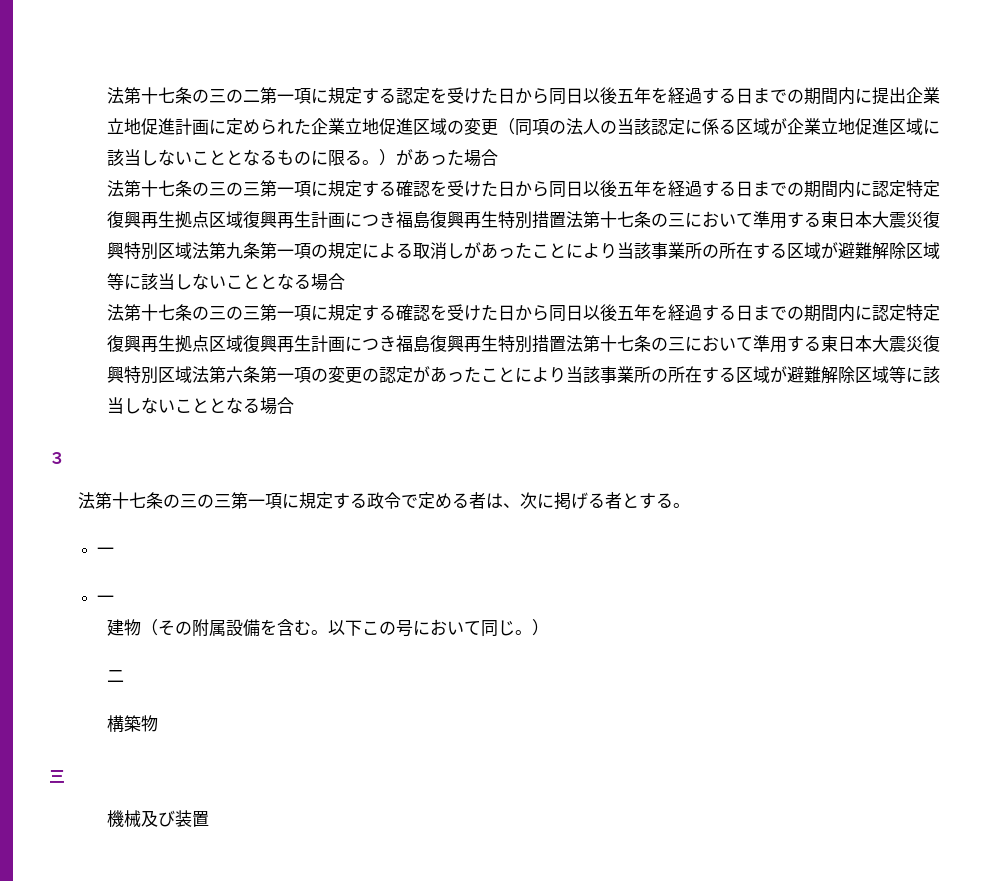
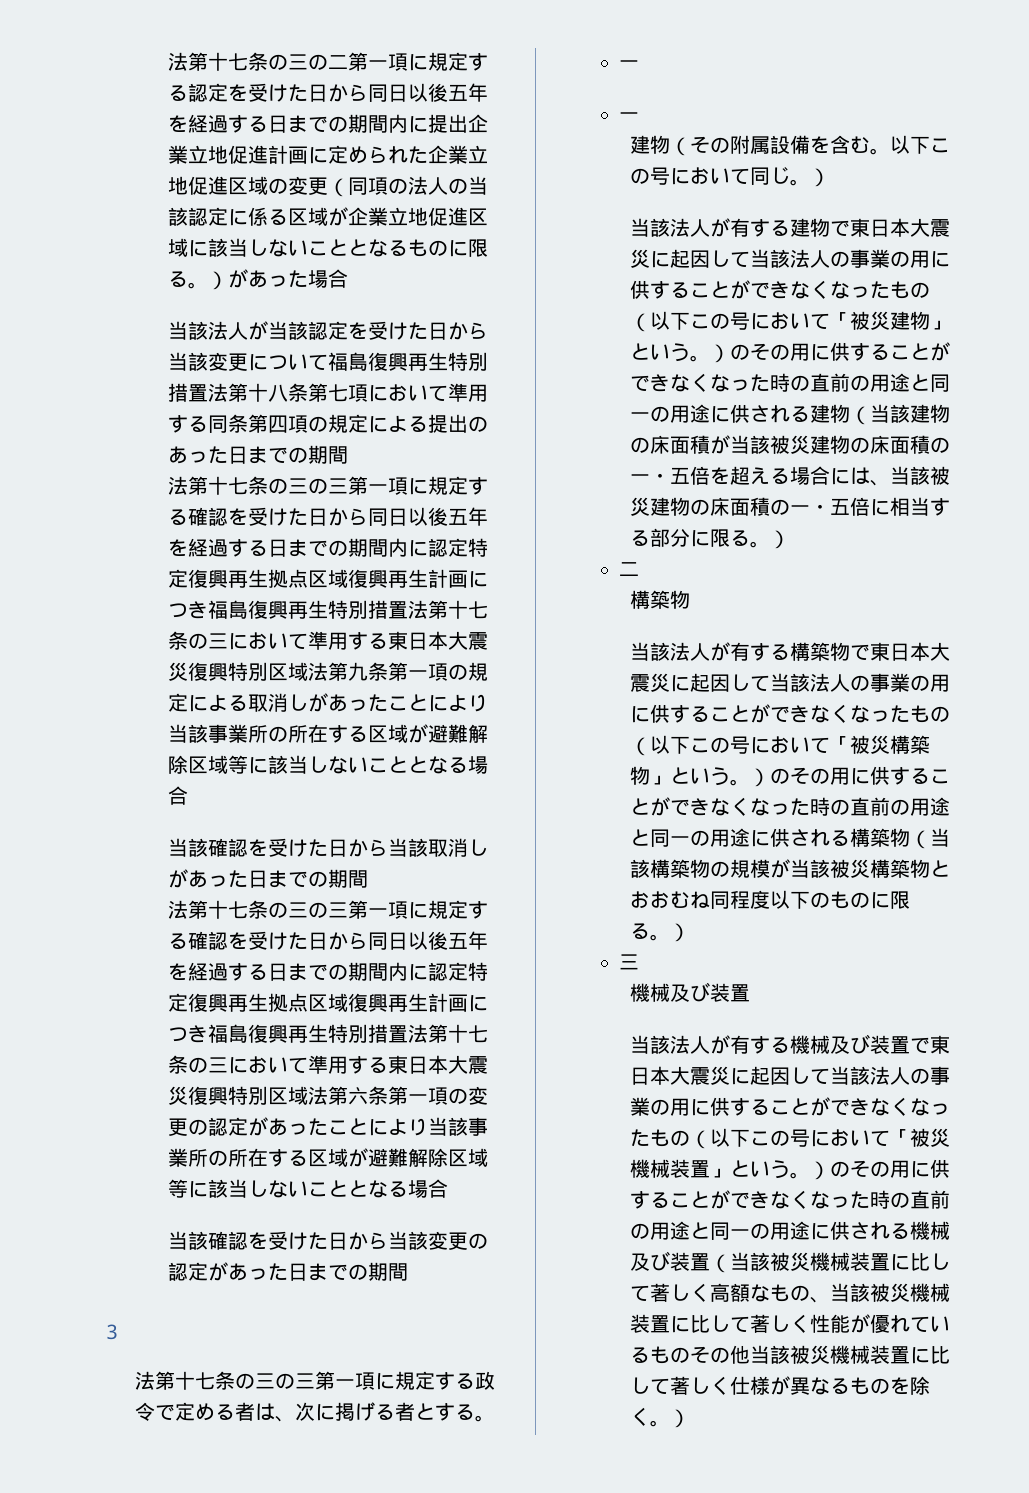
+ 当該法人が当該認定を受けた日から当該変更について福島復興再生特別措置法第十八条第七項において準用する同条第四項の規定による提出のあった日までの期間
+ 当該確認を受けた日から当該取消しがあった日までの期間
+ 当該確認を受けた日から当該変更の認定があった日までの期間
  以下この号において同じ。）
+ 当該法人が有する建物で東日本大震災に起因して当該法人の事業の用に供することができなくなったもの（以下この号において「被災建物」という。）のその用に供することができなくなった時の直前の用途と同一の用途に供される建物（当該建物の床面積が当該被災建物の床面積の一・五倍を超える場合には、当該被災建物の床面積の一・五倍に相当する部分に限る。）
  二
  構築物
+ 当該法人が有する構築物で東日本大震災に起因して当該法人の事業の用に供することができなくなったもの（以下この号において「被災構築物」という。）のその用に供することができなくなった時の直前の用途と同一の用途に供される構築物（当該構築物の規模が当該被災構築物とおおむね同程度以下のものに限る。）
  三
  機械及び装置
+ 当該法人が有する機械及び装置で東日本大震災に起因して当該法人の事業の用に供することができなくなったもの（以下この号において「被災機械装置」という。）のその用に供することができなくなった時の直前の用途と同一の用途に供される機械及び装置（当該被災機械装置に比して著しく高額なもの、当該被災機械装置に比して著しく性能が優れているものその他当該被災機械装置に比して著しく仕様が異なるものを除く。）

